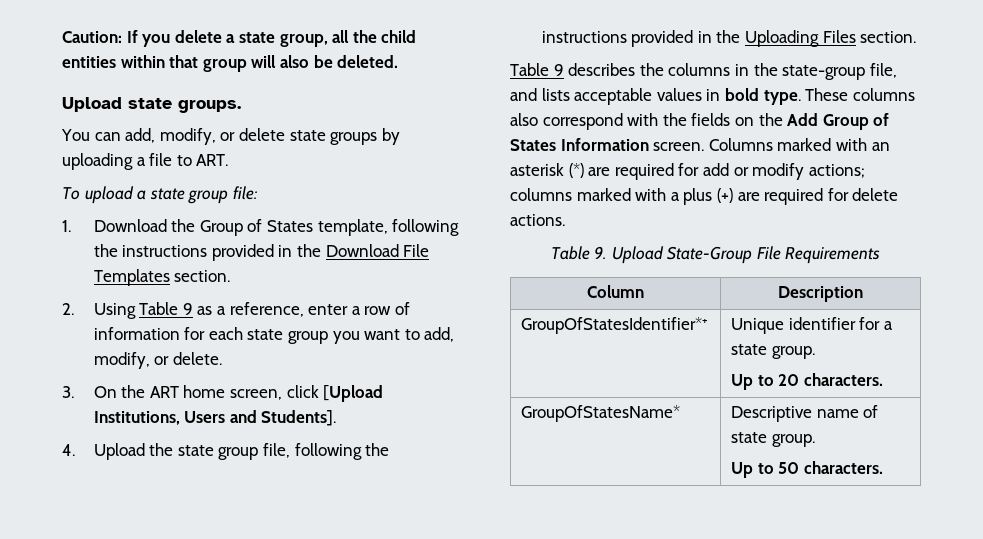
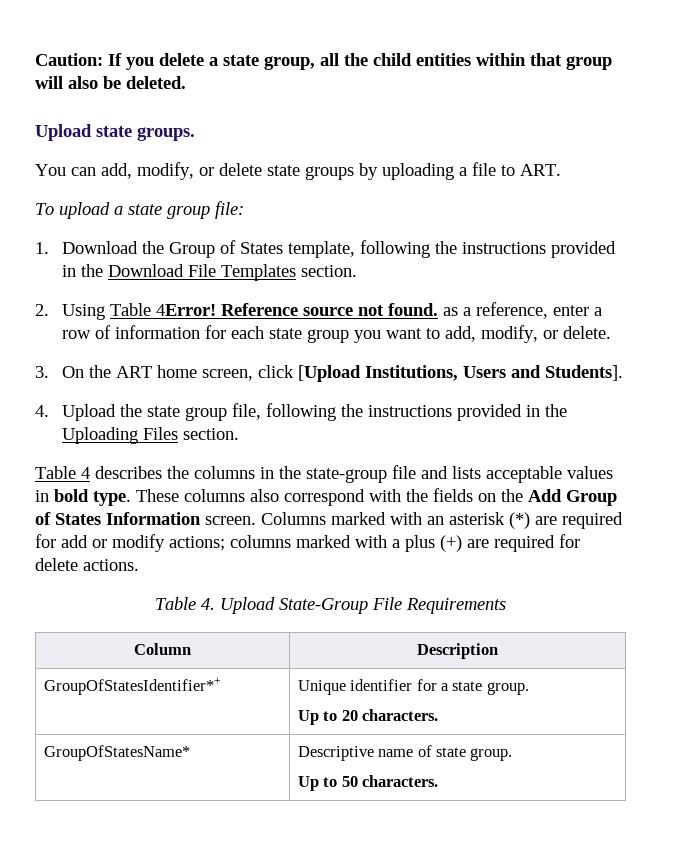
- 2. Using Table 9 as a reference, enter a row of information for each state group you want to add, modify, or delete.
+ 2. Using Table 4Error! Reference source not found. as a reference, enter a row of information for each state group you want to add, modify, or delete.
- Table 9 describes the columns in the state-group file, and lists acceptable values in bold type.
+ Table 4 describes the columns in the state-group file and lists acceptable values in bold type.
- Table 9. Upload State-Group File Requirements
+ Table 4. Upload State-Group File Requirements

